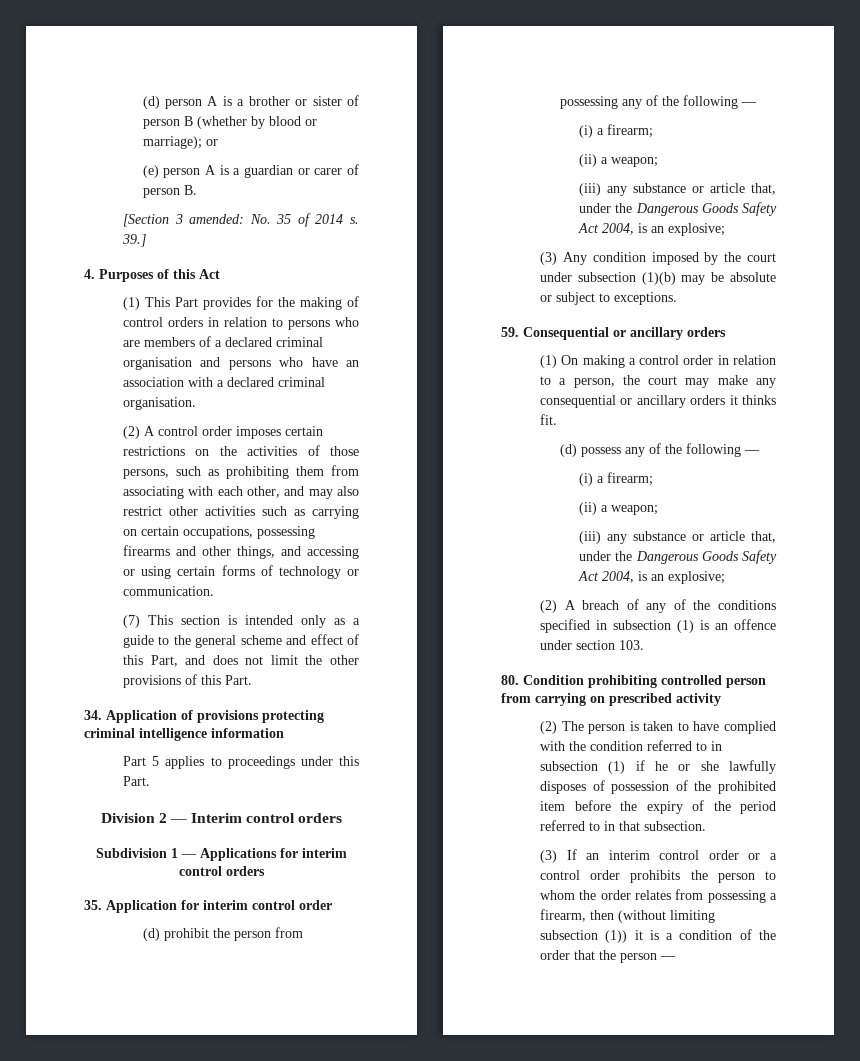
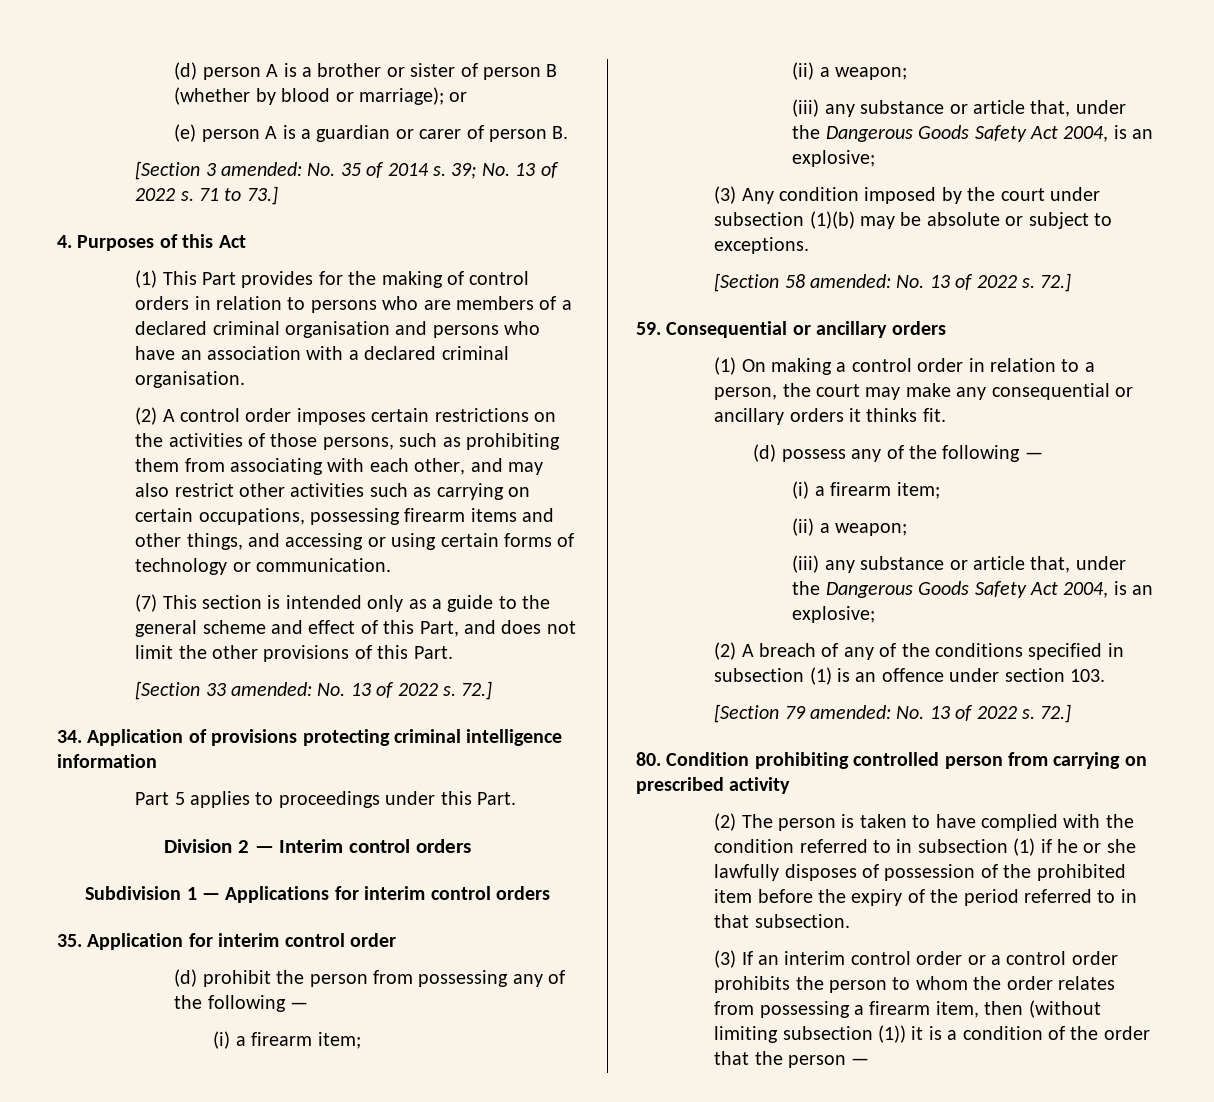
- 39.]
+ 39; No. 13 of 2022 s. 71 to 73.]
- (2) A control order imposes certain restrictions on the activities of those persons, such as prohibiting them from associating with each other, and may also restrict other activities such as carrying on certain occupations, possessing firearms and other things, and accessing or using certain forms of technology or communication.
+ (2) A control order imposes certain restrictions on the activities of those persons, such as prohibiting them from associating with each other, and may also restrict other activities such as carrying on certain occupations, possessing firearm items and other things, and accessing or using certain forms of technology or communication.
+ [Section 33 amended: No. 13 of 2022 s. 72.]
  (d) prohibit the person from possessing any of the following —
- (i) a firearm;
+ (i) a firearm item;
+ [Section 58 amended: No. 13 of 2022 s. 72.]
  (d) possess any of the following —
- (i) a firearm;
+ (i) a firearm item;
+ [Section 79 amended: No. 13 of 2022 s. 72.]
- (3) If an interim control order or a control order prohibits the person to whom the order relates from possessing a firearm, then (without limiting subsection (1)) it is a condition of the order that the person —
+ (3) If an interim control order or a control order prohibits the person to whom the order relates from possessing a firearm item, then (without limiting subsection (1)) it is a condition of the order that the person —

